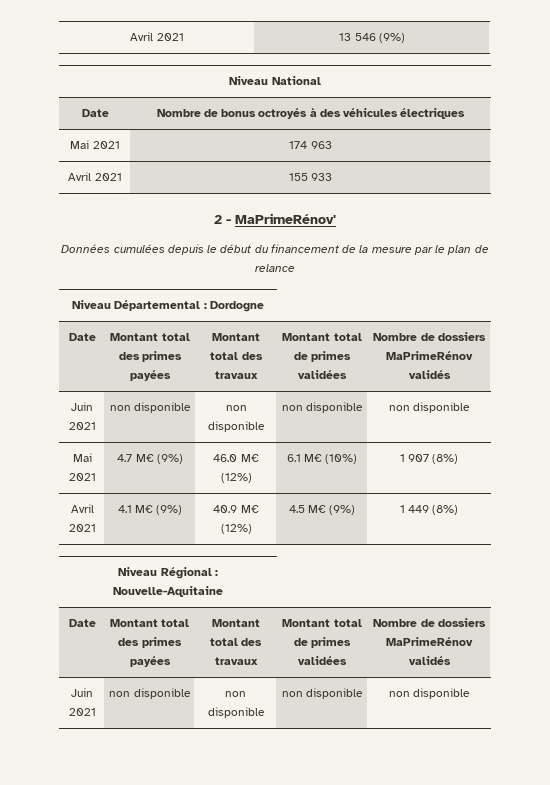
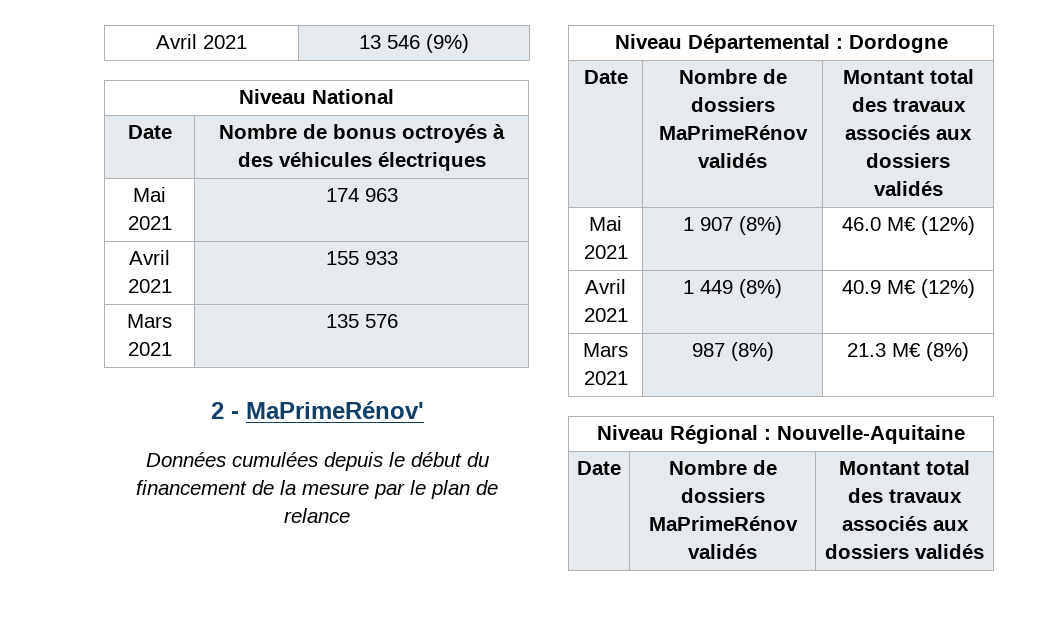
+ Mars 2021 | 135 576
  Niveau Départemental : Dordogne
- Date | Montant total des primes payées | Montant total des travaux | Montant total de primes validées | Nombre de dossiers MaPrimeRénov validés
- Juin 2021 | non disponible | non disponible | non disponible | non disponible
- Mai 2021 | 4.7 M€ (9%) | 46.0 M€ (12%) | 6.1 M€ (10%) | 1 907 (8%)
- Avril 2021 | 4.1 M€ (9%) | 40.9 M€ (12%) | 4.5 M€ (9%) | 1 449 (8%)
+ Date | Nombre de dossiers MaPrimeRénov validés | Montant total des travaux associés aux dossiers validés
+ Mai 2021 | 1 907 (8%) | 46.0 M€ (12%)
+ Avril 2021 | 1 449 (8%) | 40.9 M€ (12%)
+ Mars 2021 | 987 (8%) | 21.3 M€ (8%)
  Niveau Régional : Nouvelle-Aquitaine
- Date | Montant total des primes payées | Montant total des travaux | Montant total de primes validées | Nombre de dossiers MaPrimeRénov validés
- Juin 2021 | non disponible | non disponible | non disponible | non disponible
+ Date | Nombre de dossiers MaPrimeRénov validés | Montant total des travaux associés aux dossiers validés

